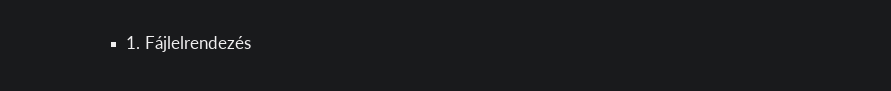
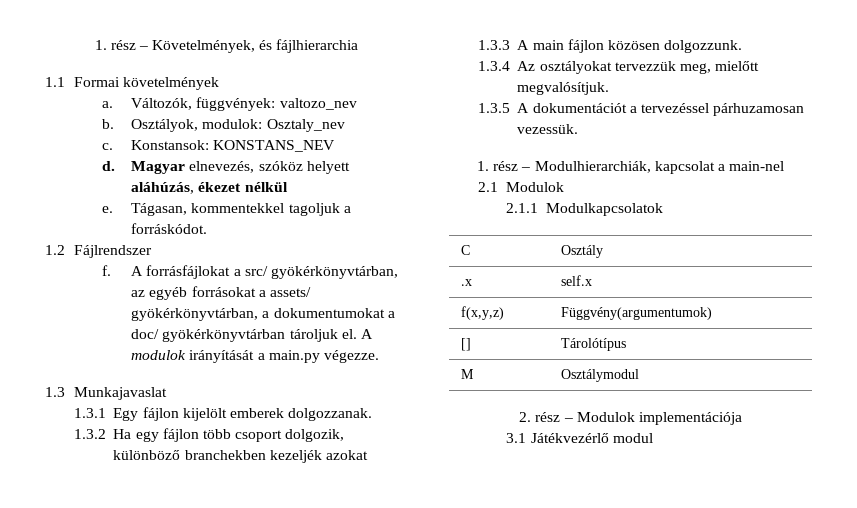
- 1. Fájlelrendezés
+ 1. rész – Követelmények, és fájlhierarchia
+ 1.1 Formai követelmények
+ a. Változók, függvények: valtozo_nev
+ b. Osztályok, modulok: Osztaly_nev
+ c. Konstansok: KONSTANS_NEV
+ d. Magyar elnevezés, szóköz helyett aláhúzás, ékezet nélkül
+ e. Tágasan, kommentekkel tagoljuk a forráskódot.
+ 1.2 Fájlrendszer
+ f. A forrásfájlokat a src/ gyökérkönyvtárban, az egyéb forrásokat a assets/ gyökérkönyvtárban, a dokumentumokat a doc/ gyökérkönyvtárban tároljuk el. A modulok irányítását a main.py végezze.
+ 1.3 Munkajavaslat
+ 1.3.1 Egy fájlon kijelölt emberek dolgozzanak.
+ 1.3.2 Ha egy fájlon több csoport dolgozik, különböző branchekben kezeljék azokat
+ 1.3.3 A main fájlon közösen dolgozzunk.
+ 1.3.4 Az osztályokat tervezzük meg, mielőtt megvalósítjuk.
+ 1.3.5 A dokumentációt a tervezéssel párhuzamosan vezessük.
+ 1. rész – Modulhierarchiák, kapcsolat a main-nel
+ 2.1 Modulok
+ 2.1.1 Modulkapcsolatok
+ C | Osztály
+ .x | self.x
+ f(x,y,z) | Függvény(argumentumok)
+ [] | Tárolótípus
+ M | Osztálymodul
+ 2. rész – Modulok implementációja
+ 3.1 Játékvezérlő modul

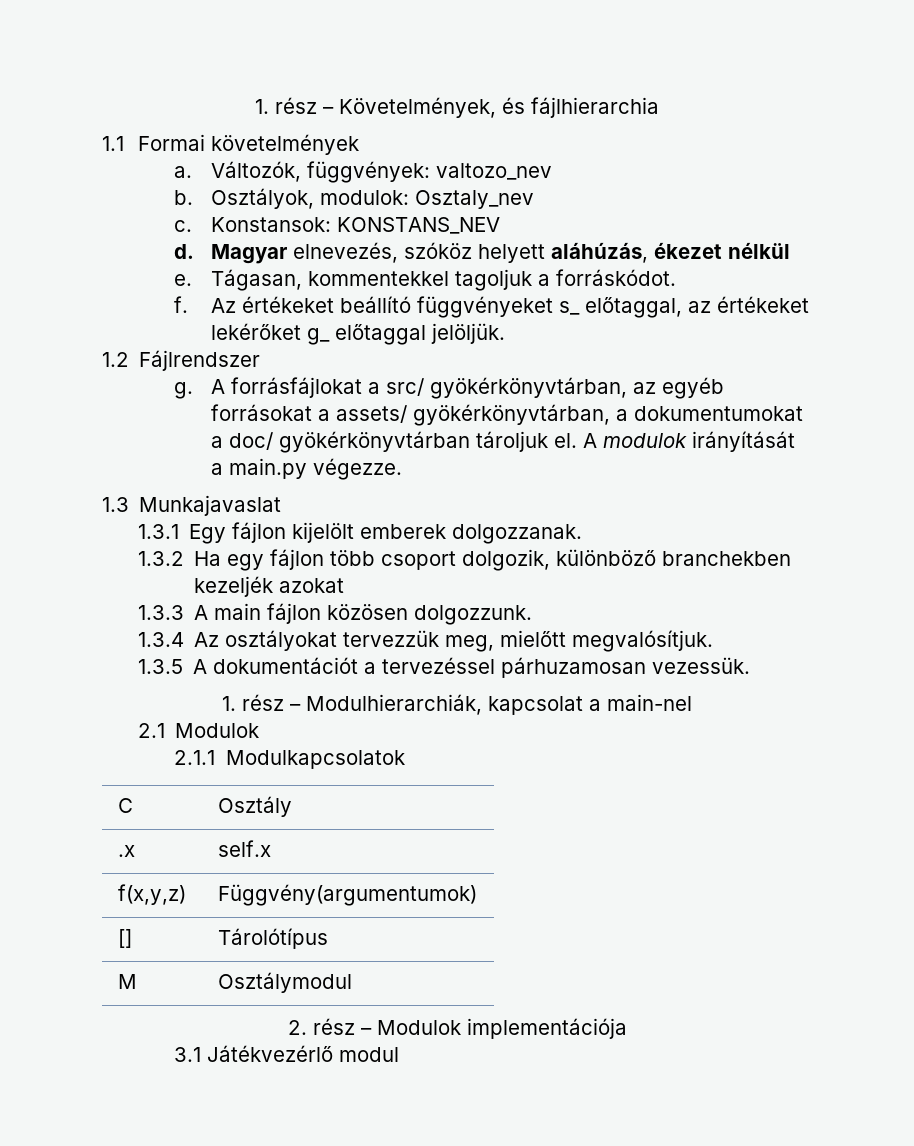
+ f. Az értékeket beállító függvényeket s_ előtaggal, az értékeket lekérőket g_ előtaggal jelöljük.
- f.
+ g.

